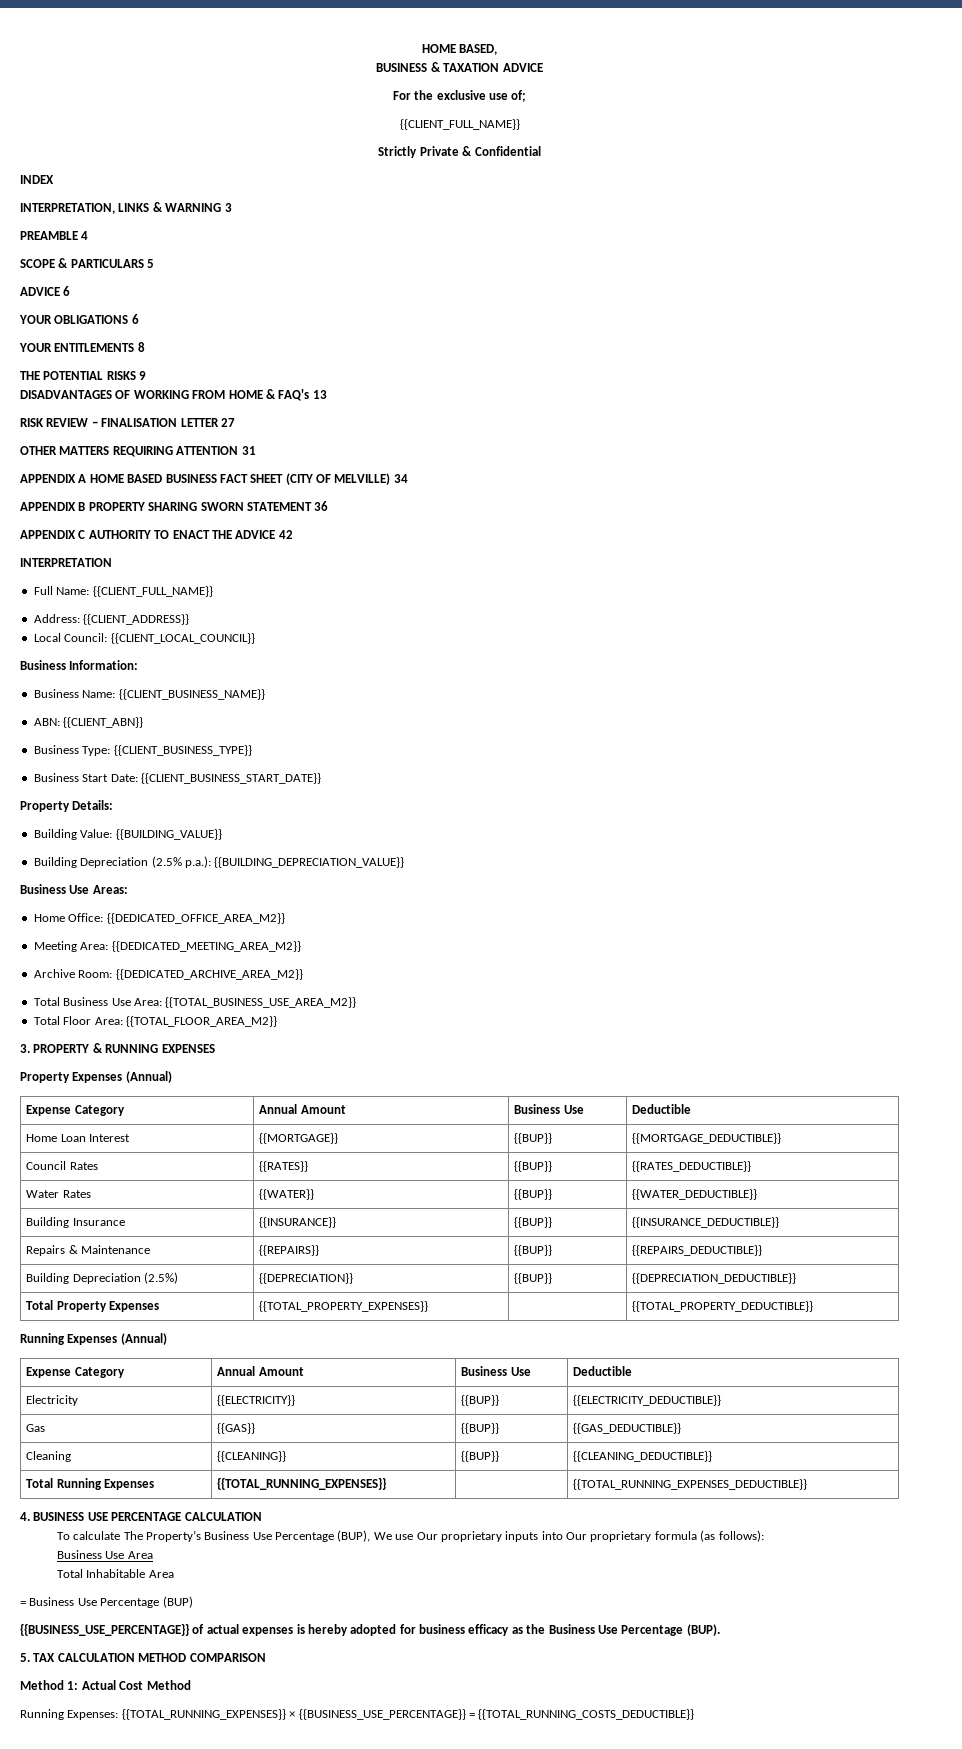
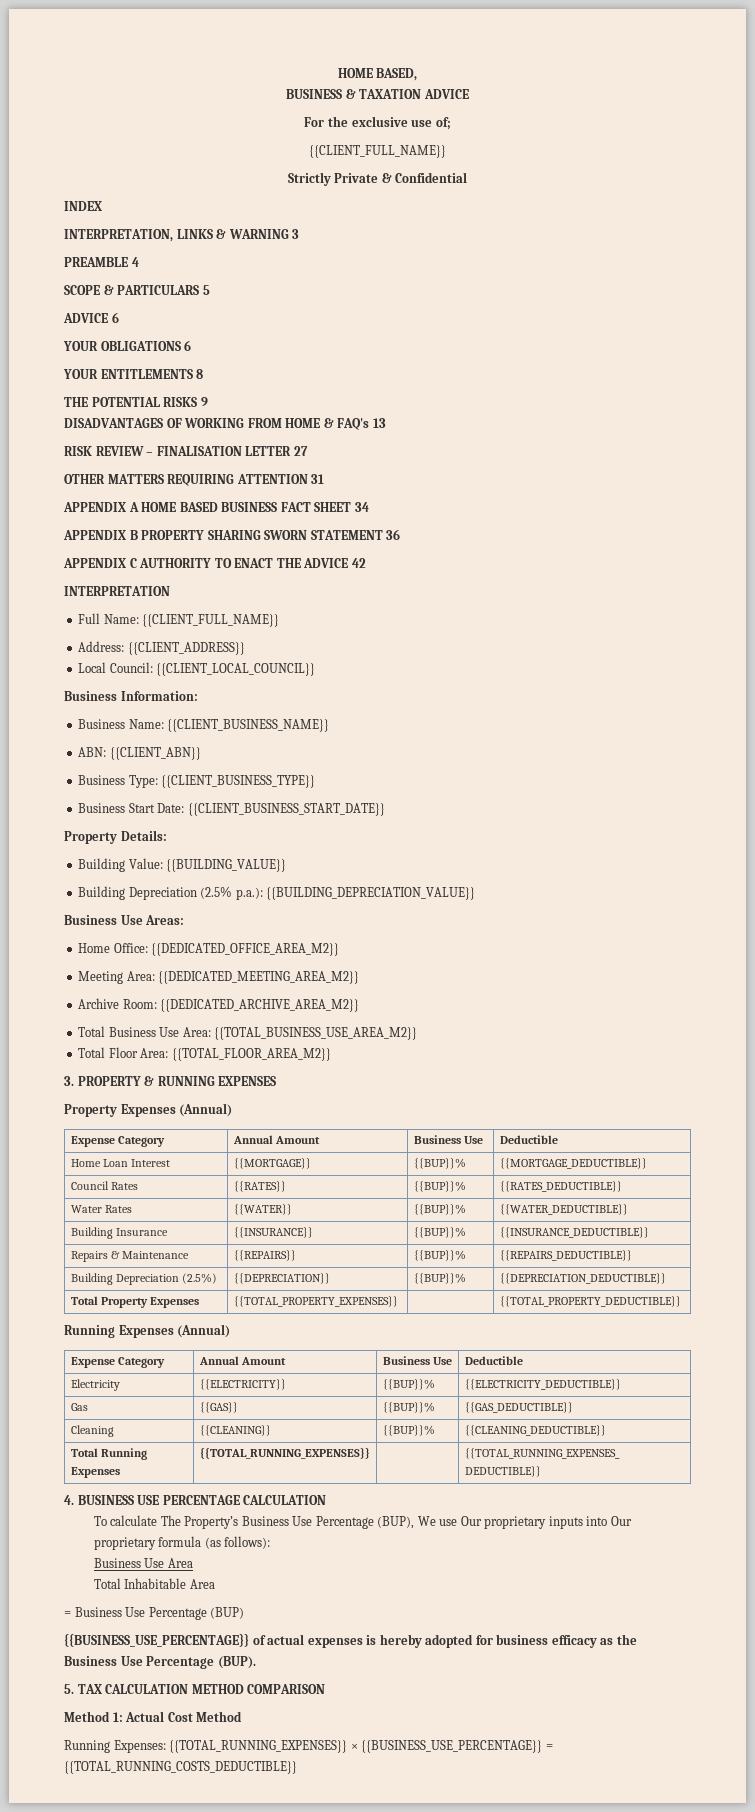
- APPENDIX A HOME BASED BUSINESS FACT SHEET (CITY OF MELVILLE) 34
+ APPENDIX A HOME BASED BUSINESS FACT SHEET 34
- Home Loan Interest | {{MORTGAGE}} | {{BUP}} | {{MORTGAGE_DEDUCTIBLE}}
+ Home Loan Interest | {{MORTGAGE}} | {{BUP}}% | {{MORTGAGE_DEDUCTIBLE}}
- Council Rates | {{RATES}} | {{BUP}} | {{RATES_DEDUCTIBLE}}
+ Council Rates | {{RATES}} | {{BUP}}% | {{RATES_DEDUCTIBLE}}
- Water Rates | {{WATER}} | {{BUP}} | {{WATER_DEDUCTIBLE}}
+ Water Rates | {{WATER}} | {{BUP}}% | {{WATER_DEDUCTIBLE}}
- Building Insurance | {{INSURANCE}} | {{BUP}} | {{INSURANCE_DEDUCTIBLE}}
+ Building Insurance | {{INSURANCE}} | {{BUP}}% | {{INSURANCE_DEDUCTIBLE}}
- Repairs & Maintenance | {{REPAIRS}} | {{BUP}} | {{REPAIRS_DEDUCTIBLE}}
+ Repairs & Maintenance | {{REPAIRS}} | {{BUP}}% | {{REPAIRS_DEDUCTIBLE}}
- Building Depreciation (2.5%) | {{DEPRECIATION}} | {{BUP}} | {{DEPRECIATION_DEDUCTIBLE}}
+ Building Depreciation (2.5%) | {{DEPRECIATION}} | {{BUP}}% | {{DEPRECIATION_DEDUCTIBLE}}
- Electricity | {{ELECTRICITY}} | {{BUP}} | {{ELECTRICITY_DEDUCTIBLE}}
+ Electricity | {{ELECTRICITY}} | {{BUP}}% | {{ELECTRICITY_DEDUCTIBLE}}
- Gas | {{GAS}} | {{BUP}} | {{GAS_DEDUCTIBLE}}
+ Gas | {{GAS}} | {{BUP}}% | {{GAS_DEDUCTIBLE}}
- Cleaning | {{CLEANING}} | {{BUP}} | {{CLEANING_DEDUCTIBLE}}
+ Cleaning | {{CLEANING}} | {{BUP}}% | {{CLEANING_DEDUCTIBLE}}

